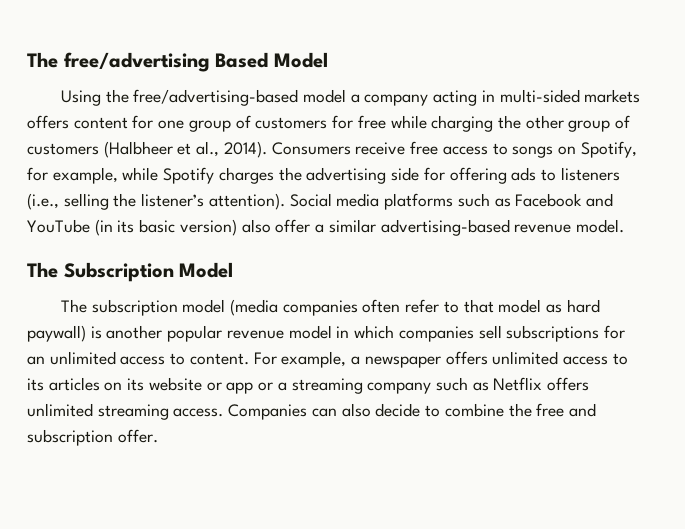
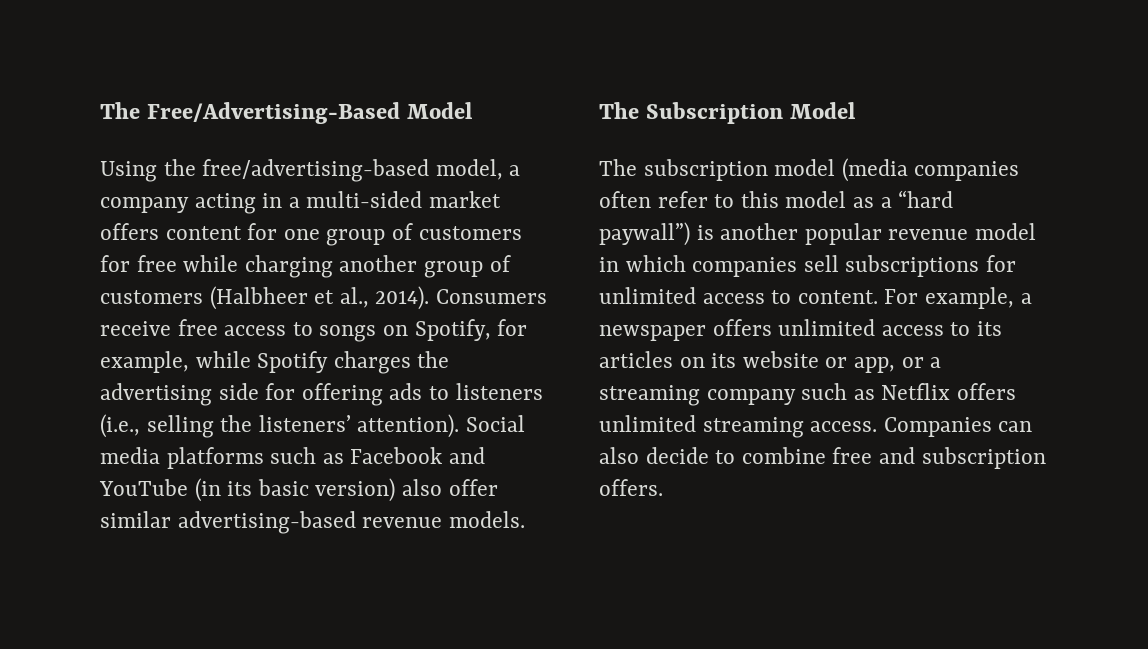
- The free/advertising Based Model
+ The Free/Advertising-Based Model
- Using the free/advertising-based model a company acting in multi-sided markets offers content for one group of customers for free while charging the other group of customers (Halbheer et al., 2014).
+ Using the free/advertising-based model, a company acting in a multi-sided market offers content for one group of customers for free while charging another group of customers (Halbheer et al., 2014).
- Consumers receive free access to songs on Spotify, for example, while Spotify charges the advertising side for offering ads to listeners (i.e., selling the listener’s attention).
+ Consumers receive free access to songs on Spotify, for example, while Spotify charges the advertising side for offering ads to listeners (i.e., selling the listeners’ attention).
- Social media platforms such as Facebook and YouTube (in its basic version) also offer a similar advertising-based revenue model.
+ Social media platforms such as Facebook and YouTube (in its basic version) also offer similar advertising-based revenue models.
- The subscription model (media companies often refer to that model as hard paywall) is another popular revenue model in which companies sell subscriptions for an unlimited access to content.
+ The subscription model (media companies often refer to this model as a “hard paywall”) is another popular revenue model in which companies sell subscriptions for unlimited access to content.
- For example, a newspaper offers unlimited access to its articles on its website or app or a streaming company such as Netflix offers unlimited streaming access.
+ For example, a newspaper offers unlimited access to its articles on its website or app, or a streaming company such as Netflix offers unlimited streaming access.
- Companies can also decide to combine the free and subscription offer.
+ Companies can also decide to combine free and subscription offers.

